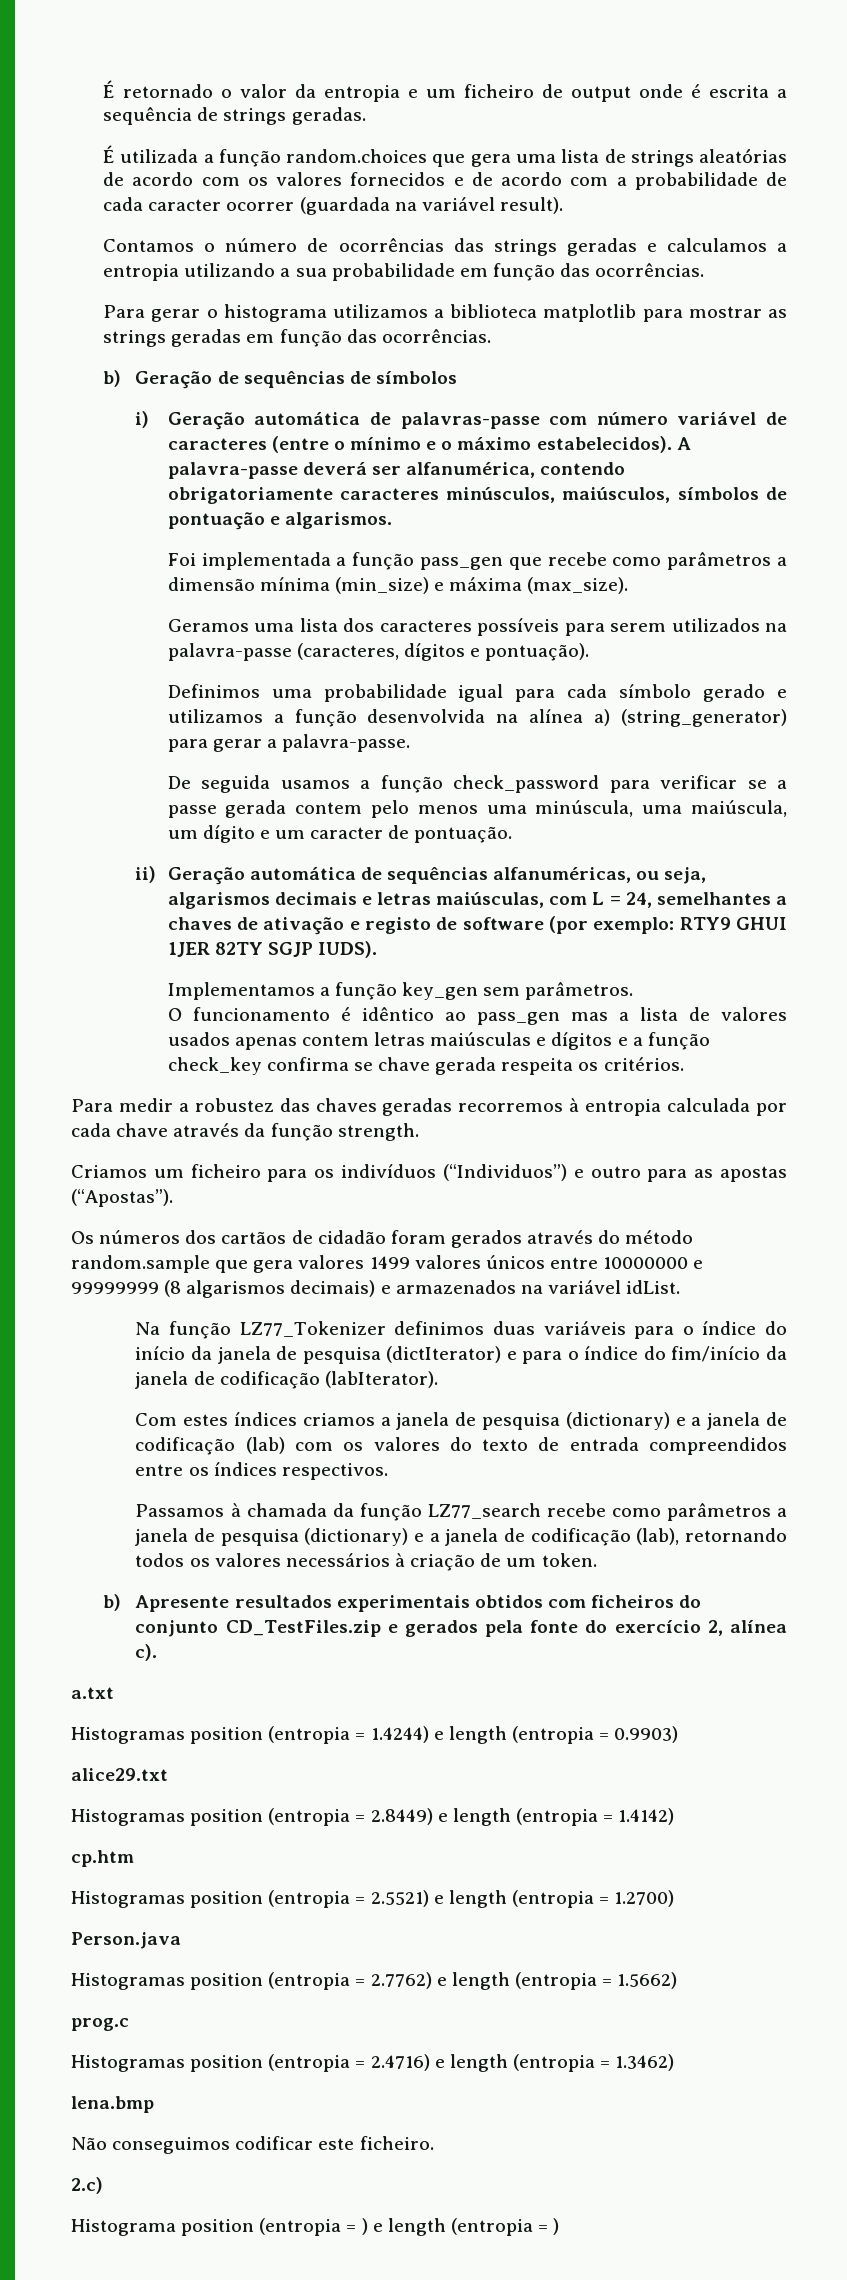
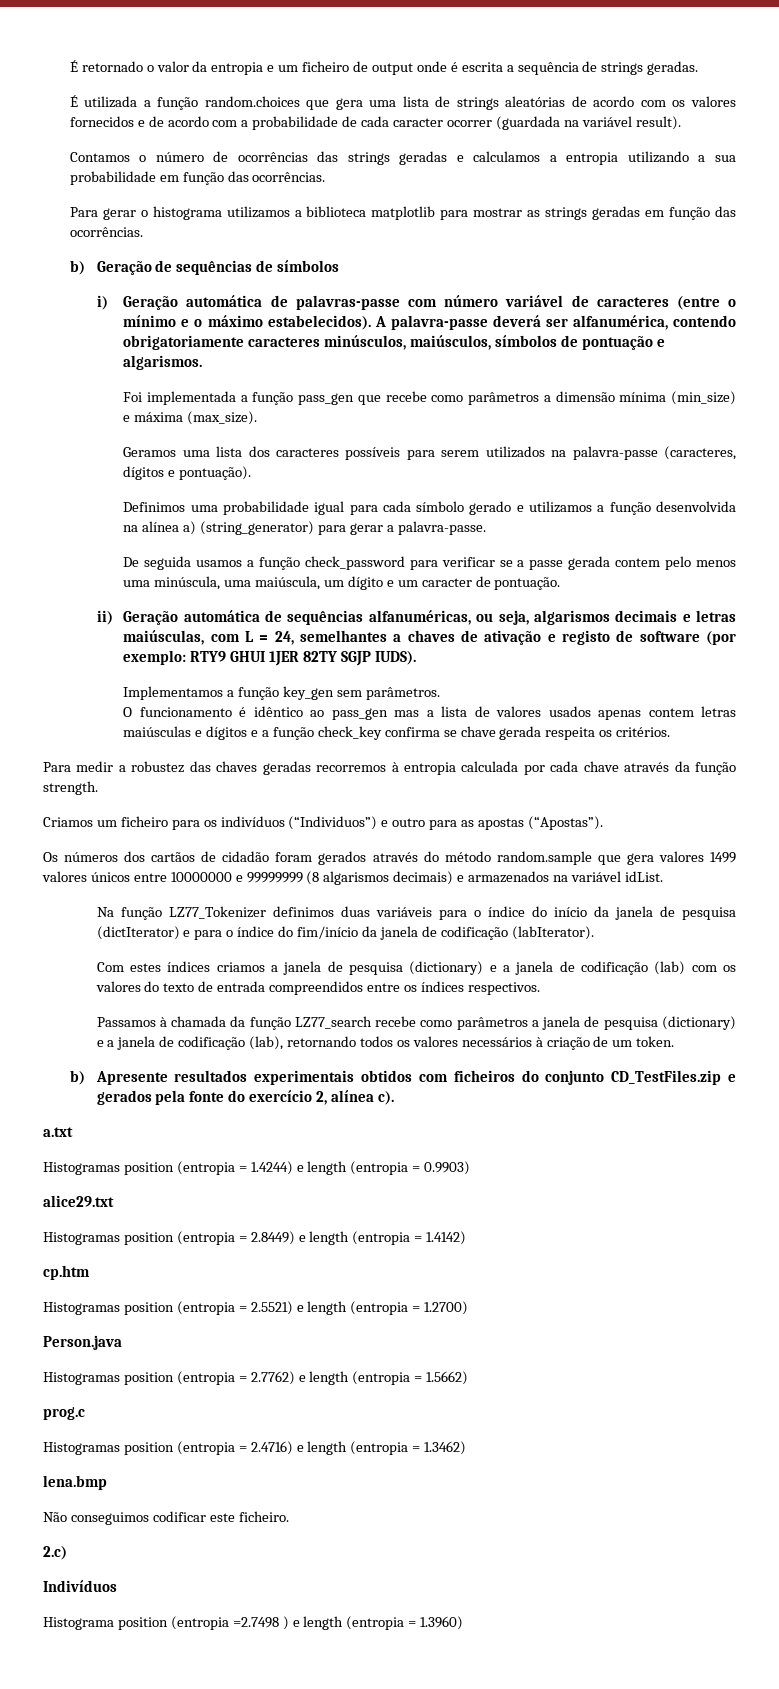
+ Indivíduos
- Histograma position (entropia = ) e length (entropia = )
+ Histograma position (entropia =2.7498 ) e length (entropia = 1.3960)

